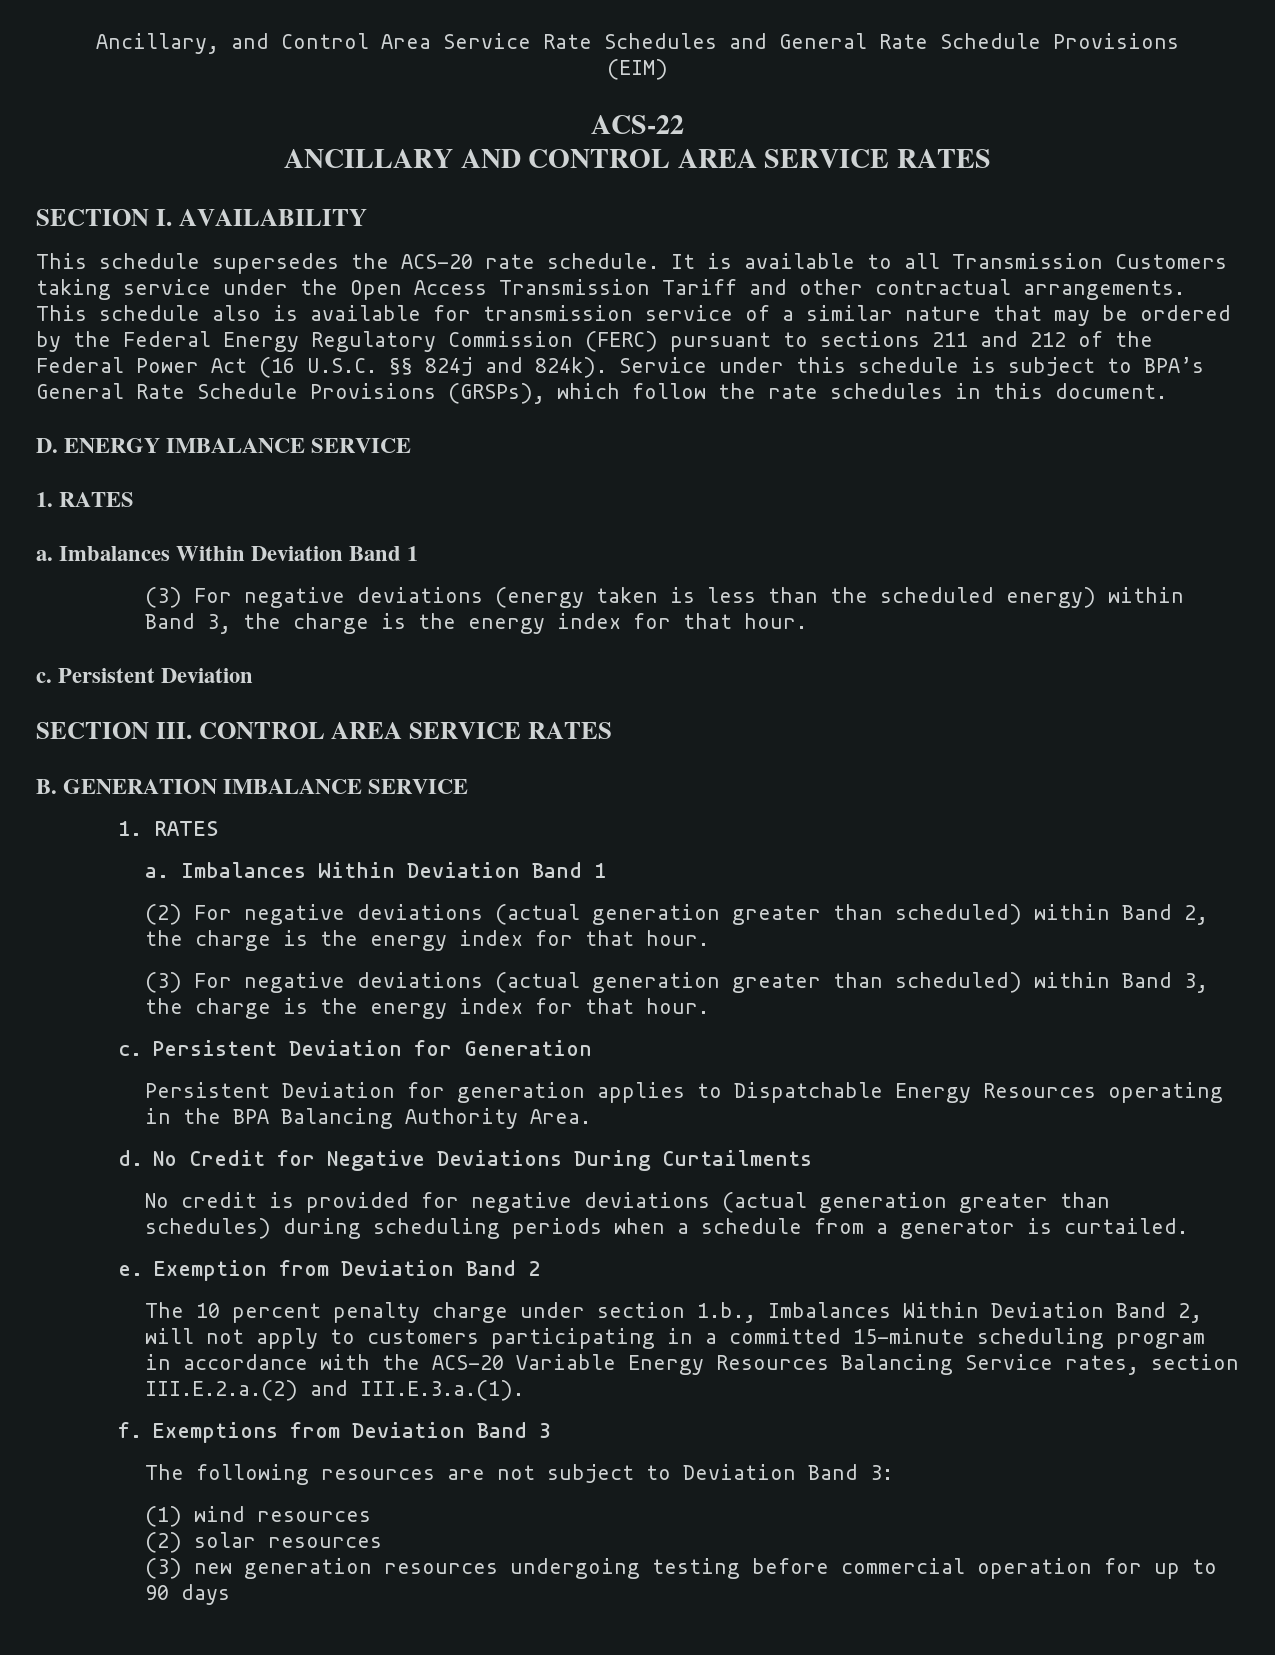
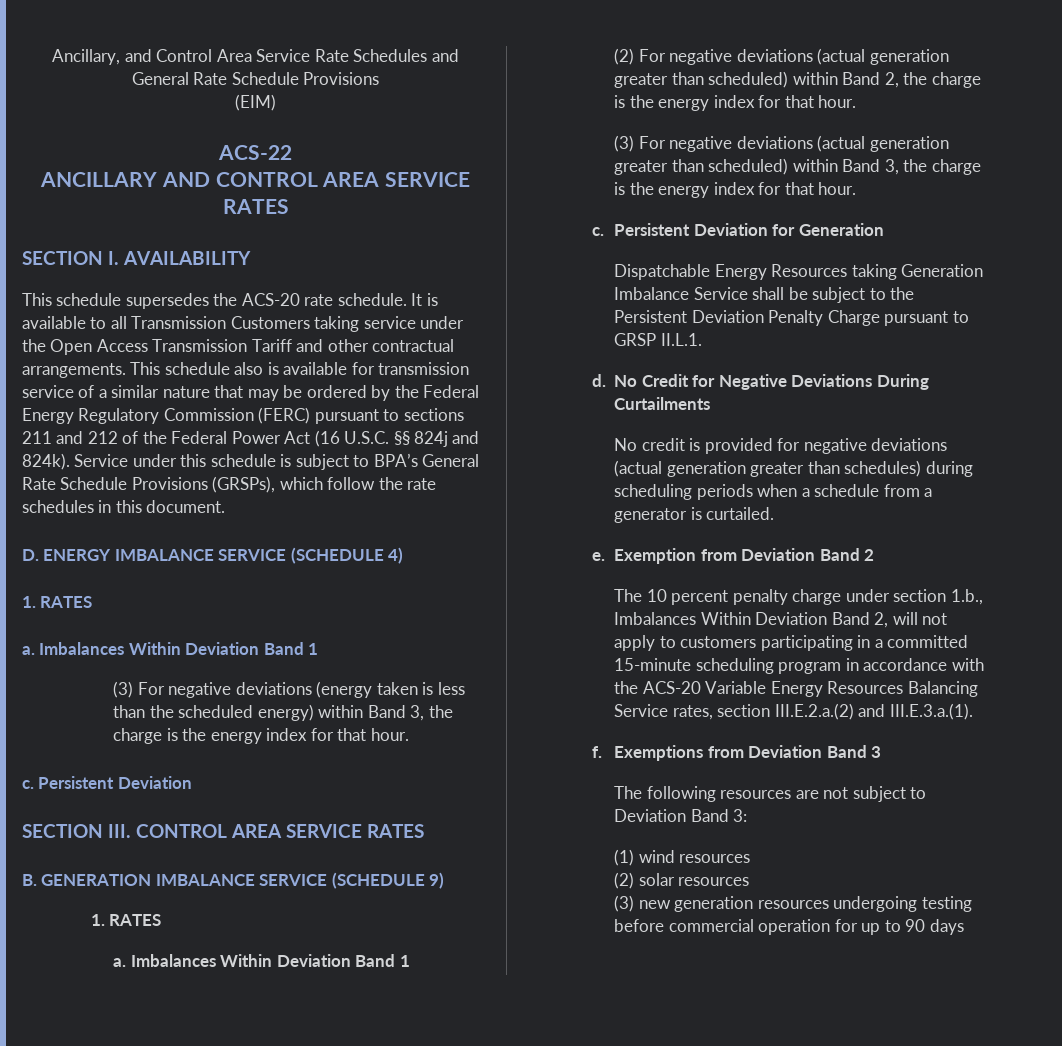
- D. ENERGY IMBALANCE SERVICE
+ D. ENERGY IMBALANCE SERVICE (SCHEDULE 4)
- B. GENERATION IMBALANCE SERVICE
+ B. GENERATION IMBALANCE SERVICE (SCHEDULE 9)
- Persistent Deviation for generation applies to Dispatchable Energy Resources operating in the BPA Balancing Authority Area.
+ Dispatchable Energy Resources taking Generation Imbalance Service shall be subject to the Persistent Deviation Penalty Charge pursuant to GRSP II.L.1.

